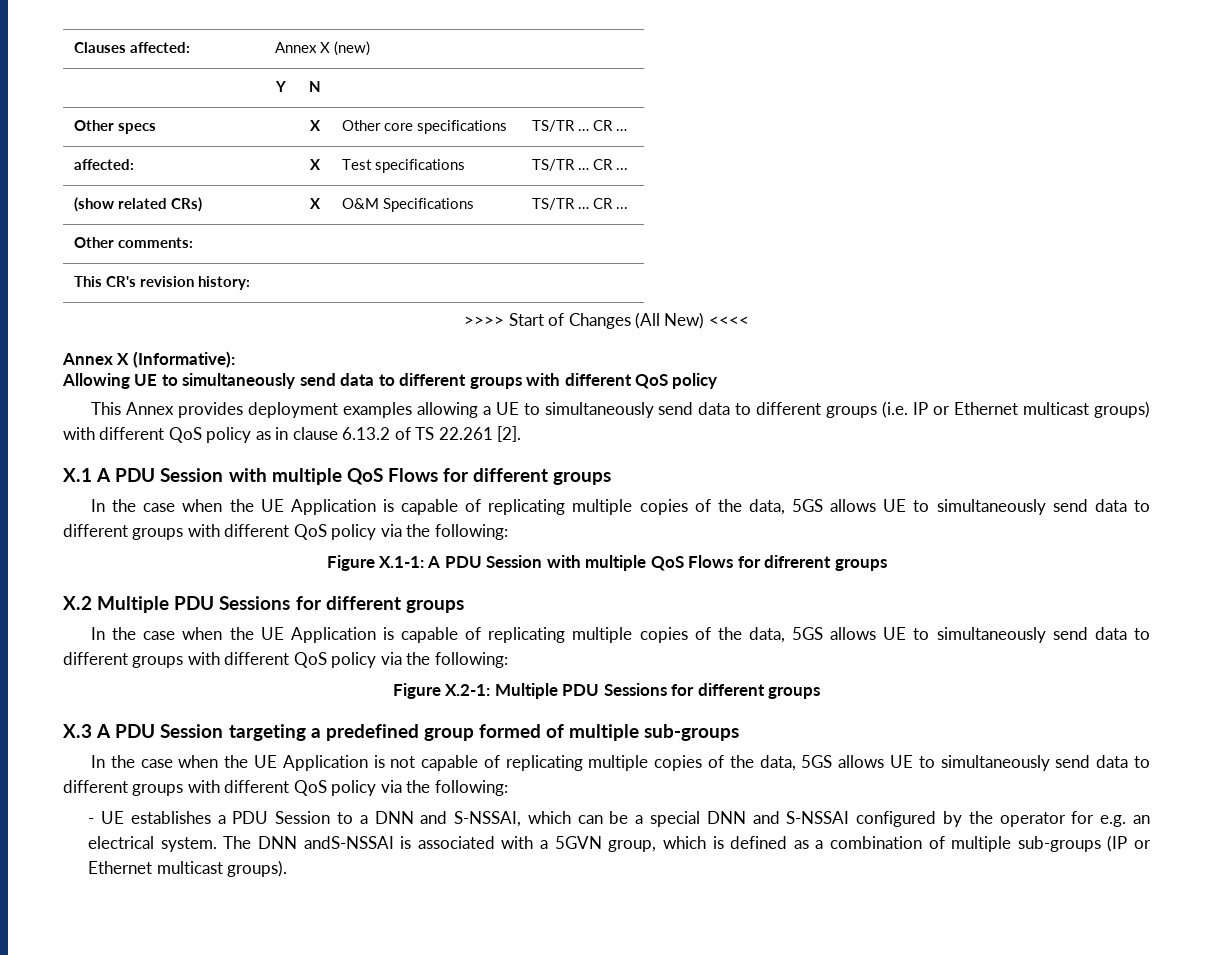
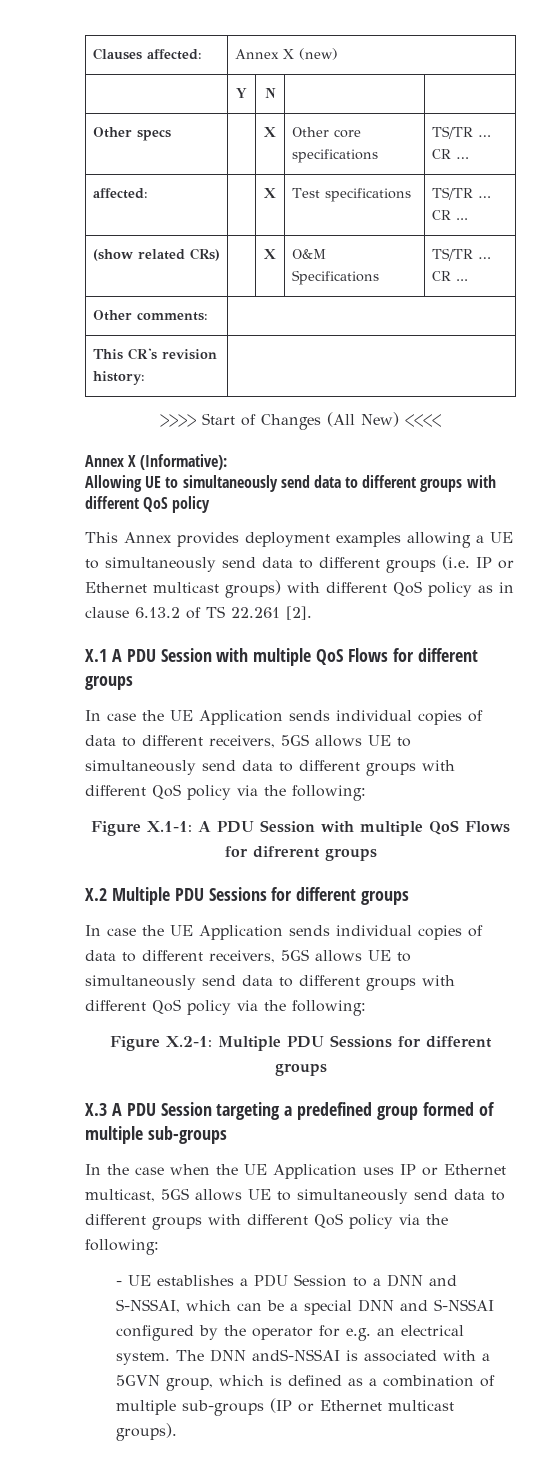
  X.1 A PDU Session with multiple QoS Flows for different groups
- In the case when the UE Application is capable of replicating multiple copies of the data, 5GS allows UE to simultaneously send data to different groups with different QoS policy via the following:
+ In case the UE Application sends individual copies of data to different receivers, 5GS allows UE to simultaneously send data to different groups with different QoS policy via the following:
  X.2 Multiple PDU Sessions for different groups
- In the case when the UE Application is capable of replicating multiple copies of the data, 5GS allows UE to simultaneously send data to different groups with different QoS policy via the following:
+ In case the UE Application sends individual copies of data to different receivers, 5GS allows UE to simultaneously send data to different groups with different QoS policy via the following:
- In the case when the UE Application is not capable of replicating multiple copies of the data, 5GS allows UE to simultaneously send data to different groups with different QoS policy via the following:
+ In the case when the UE Application uses IP or Ethernet multicast, 5GS allows UE to simultaneously send data to different groups with different QoS policy via the following:

